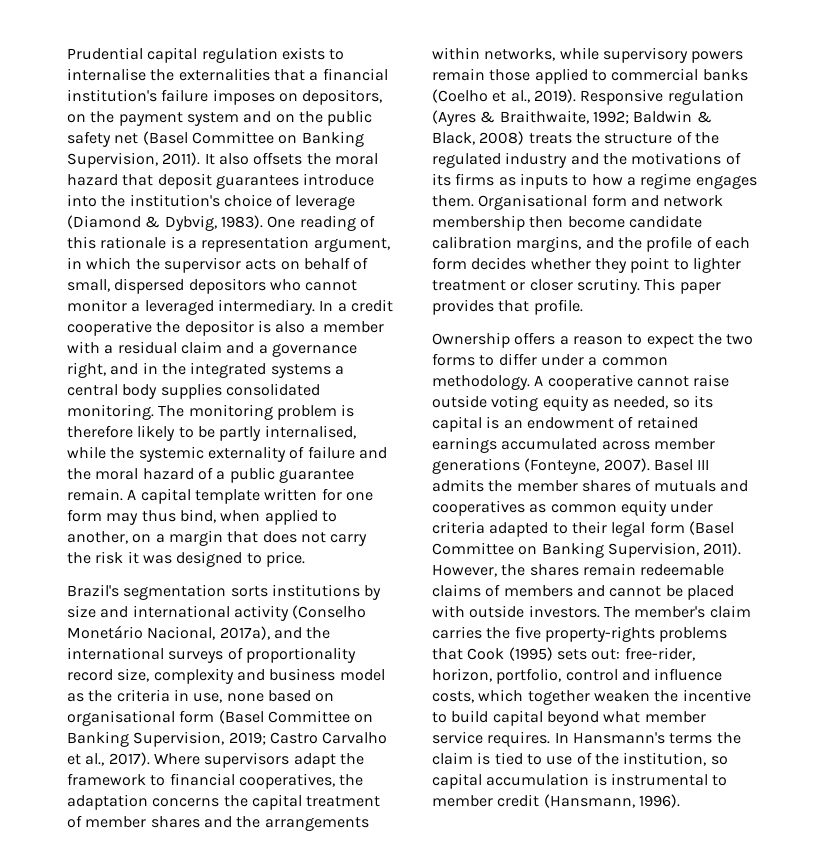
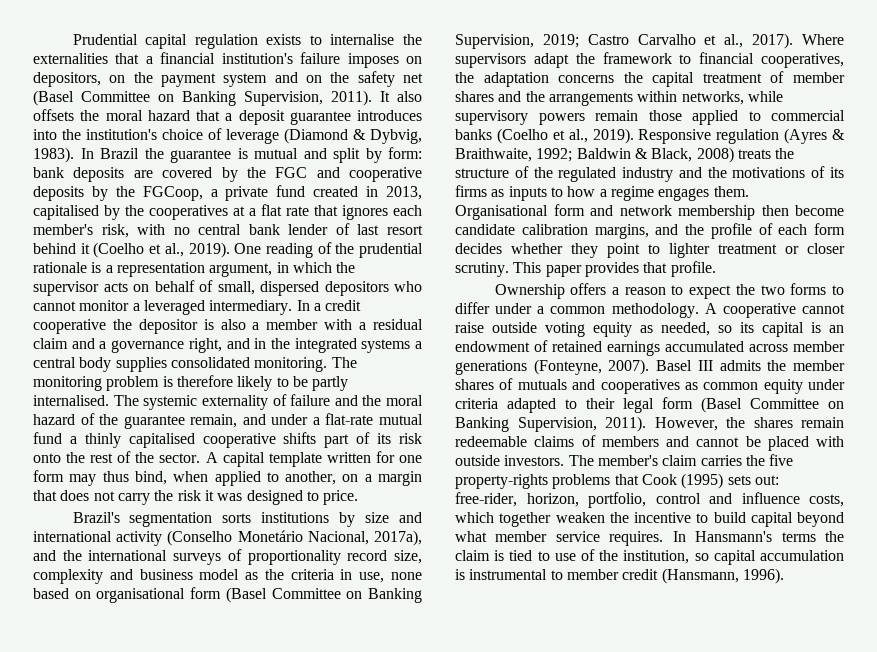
- Prudential capital regulation exists to internalise the externalities that a financial institution's failure imposes on depositors, on the payment system and on the public safety net (Basel Committee on Banking Supervision, 2011).
+ Prudential capital regulation exists to internalise the externalities that a financial institution's failure imposes on depositors, on the payment system and on the safety net (Basel Committee on Banking Supervision, 2011).
- It also offsets the moral hazard that deposit guarantees introduce into the institution's choice of leverage (Diamond & Dybvig, 1983).
+ It also offsets the moral hazard that a deposit guarantee introduces into the institution's choice of leverage (Diamond & Dybvig, 1983).
+ In Brazil the guarantee is mutual and split by form: bank deposits are covered by the FGC and cooperative deposits by the FGCoop, a private fund created in 2013, capitalised by the cooperatives at a flat rate that ignores each member's risk, with no central bank lender of last resort behind it (Coelho et al., 2019).
- One reading of this rationale is a representation argument, in which the supervisor acts on behalf of small, dispersed depositors who cannot monitor a leveraged intermediary.
+ One reading of the prudential rationale is a representation argument, in which the supervisor acts on behalf of small, dispersed depositors who cannot monitor a leveraged intermediary.
- The monitoring problem is therefore likely to be partly internalised, while the systemic externality of failure and the moral hazard of a public guarantee remain.
+ The monitoring problem is therefore likely to be partly internalised. The systemic externality of failure and the moral hazard of the guarantee remain, and under a flat-rate mutual fund a thinly capitalised cooperative shifts part of its risk onto the rest of the sector.

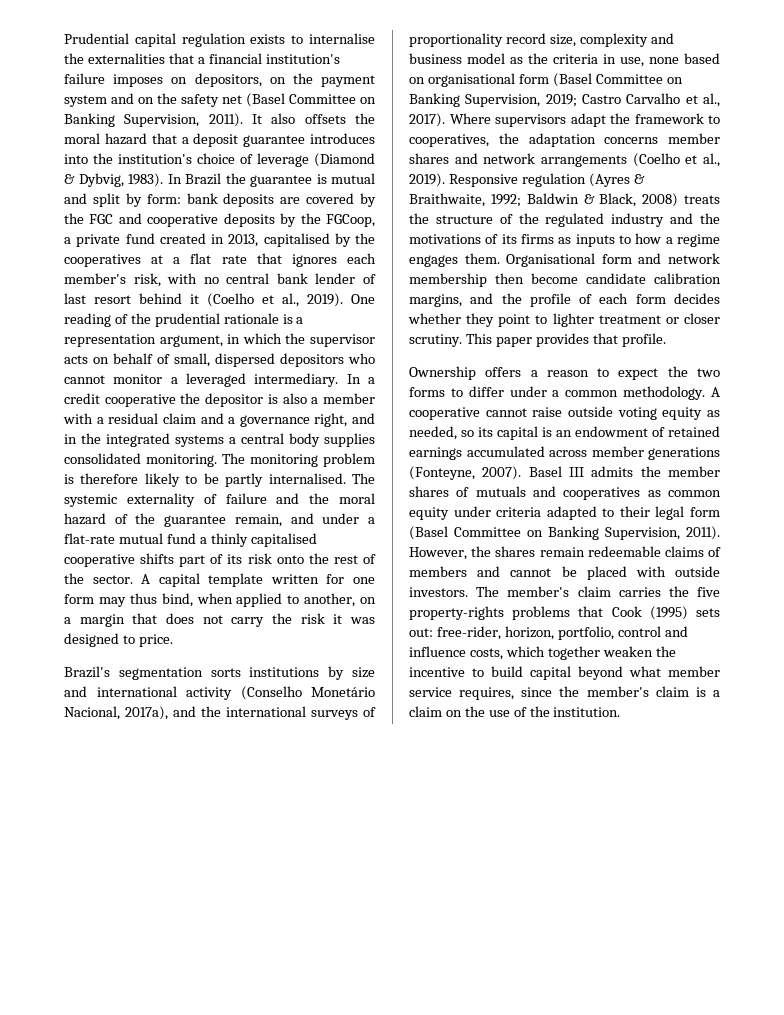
- Where supervisors adapt the framework to financial cooperatives, the adaptation concerns the capital treatment of member shares and the arrangements within networks, while supervisory powers remain those applied to commercial banks (Coelho et al., 2019).
+ Where supervisors adapt the framework to cooperatives, the adaptation concerns member shares and network arrangements (Coelho et al., 2019).
- The member's claim carries the five property-rights problems that Cook (1995) sets out: free-rider, horizon, portfolio, control and influence costs, which together weaken the incentive to build capital beyond what member service requires. In Hansmann's terms the claim is tied to use of the institution, so capital accumulation is instrumental to member credit (Hansmann, 1996).
+ The member's claim carries the five property-rights problems that Cook (1995) sets out: free-rider, horizon, portfolio, control and influence costs, which together weaken the incentive to build capital beyond what member service requires, since the member's claim is a claim on the use of the institution.

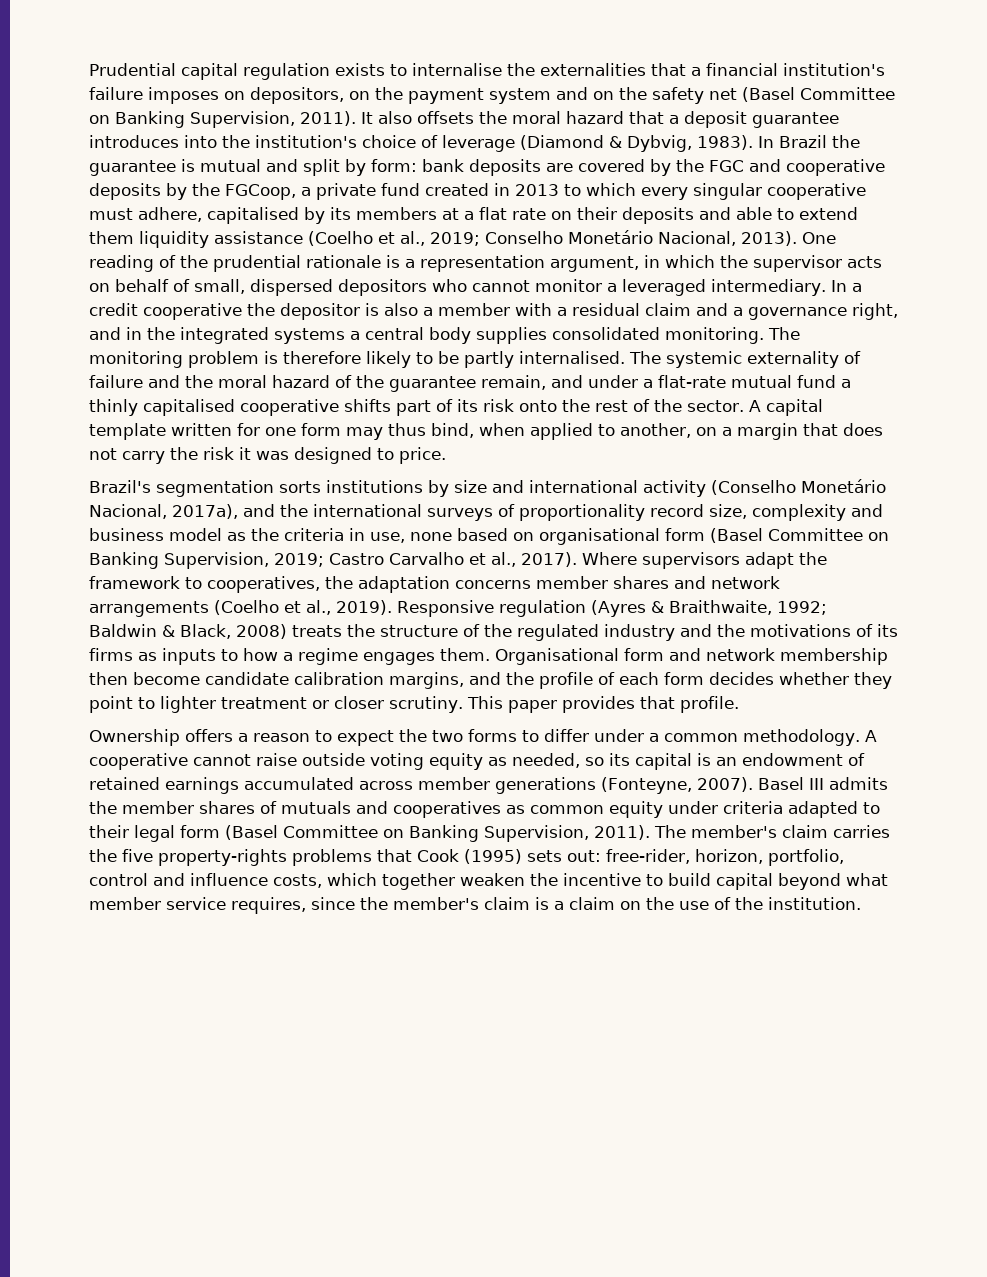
- In Brazil the guarantee is mutual and split by form: bank deposits are covered by the FGC and cooperative deposits by the FGCoop, a private fund created in 2013, capitalised by the cooperatives at a flat rate that ignores each member's risk, with no central bank lender of last resort behind it (Coelho et al., 2019).
+ In Brazil the guarantee is mutual and split by form: bank deposits are covered by the FGC and cooperative deposits by the FGCoop, a private fund created in 2013 to which every singular cooperative must adhere, capitalised by its members at a flat rate on their deposits and able to extend them liquidity assistance (Coelho et al., 2019; Conselho Monetário Nacional, 2013).
- However, the shares remain redeemable claims of members and cannot be placed with outside investors.

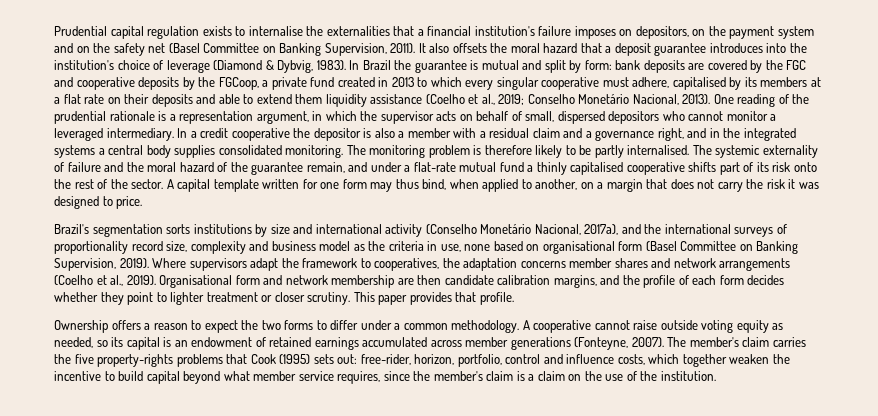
- Brazil's segmentation sorts institutions by size and international activity (Conselho Monetário Nacional, 2017a), and the international surveys of proportionality record size, complexity and business model as the criteria in use, none based on organisational form (Basel Committee on Banking Supervision, 2019; Castro Carvalho et al., 2017).
+ Brazil's segmentation sorts institutions by size and international activity (Conselho Monetário Nacional, 2017a), and the international surveys of proportionality record size, complexity and business model as the criteria in use, none based on organisational form (Basel Committee on Banking Supervision, 2019).
- Responsive regulation (Ayres & Braithwaite, 1992; Baldwin & Black, 2008) treats the structure of the regulated industry and the motivations of its firms as inputs to how a regime engages them.
- Organisational form and network membership then become candidate calibration margins, and the profile of each form decides whether they point to lighter treatment or closer scrutiny.
+ Organisational form and network membership are then candidate calibration margins, and the profile of each form decides whether they point to lighter treatment or closer scrutiny.
- Basel III admits the member shares of mutuals and cooperatives as common equity under criteria adapted to their legal form (Basel Committee on Banking Supervision, 2011).

